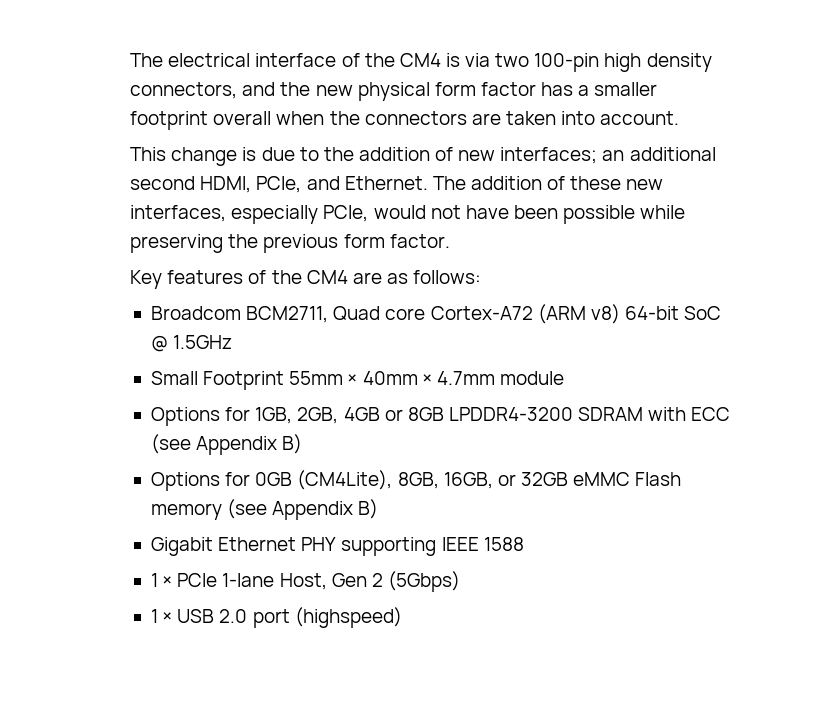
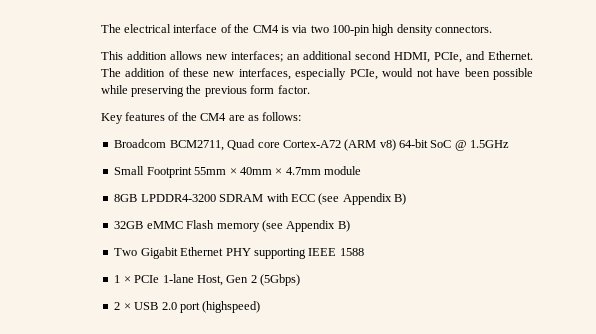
- The electrical interface of the CM4 is via two 100-pin high density connectors, and the new physical form factor has a smaller footprint overall when the connectors are taken into account.
- This change is due to the addition of new interfaces; an additional second HDMI, PCIe, and Ethernet.
+ The electrical interface of the CM4 is via two 100-pin high density connectors.
+ This addition allows new interfaces; an additional second HDMI, PCIe, and Ethernet.
- Options for 1GB, 2GB, 4GB or 8GB LPDDR4-3200 SDRAM with ECC (see Appendix B)
+ 8GB LPDDR4-3200 SDRAM with ECC (see Appendix B)
- Options for 0GB (CM4Lite), 8GB, 16GB, or 32GB eMMC Flash memory (see Appendix B)
+ 32GB eMMC Flash memory (see Appendix B)
- Gigabit Ethernet PHY supporting IEEE 1588
+ Two Gigabit Ethernet PHY supporting IEEE 1588
- 1 × USB 2.0 port (highspeed)
+ 2 × USB 2.0 port (highspeed)

